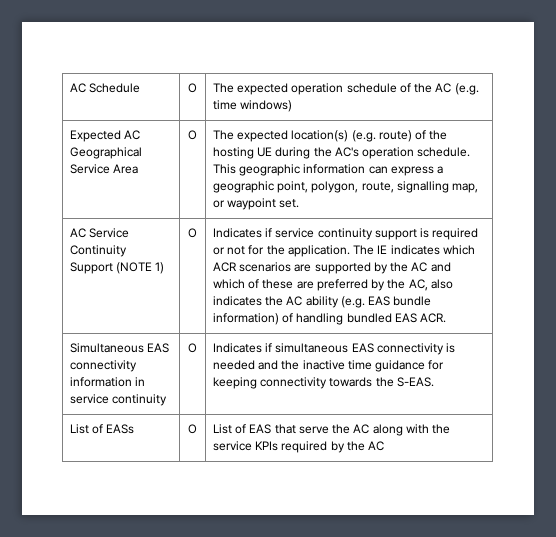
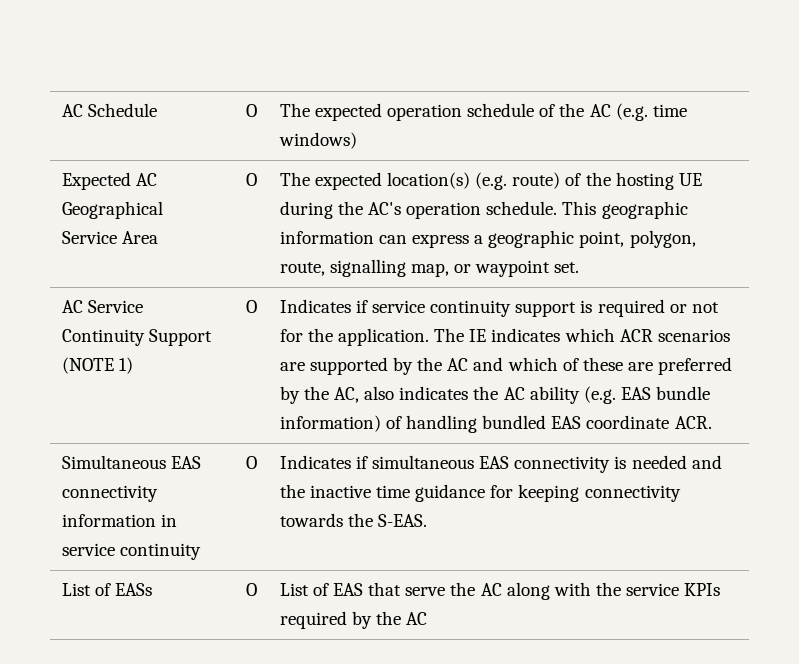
- The IE indicates which ACR scenarios are supported by the AC and which of these are preferred by the AC, also indicates the AC ability (e.g. EAS bundle information) of handling bundled EAS ACR.
+ The IE indicates which ACR scenarios are supported by the AC and which of these are preferred by the AC, also indicates the AC ability (e.g. EAS bundle information) of handling bundled EAS coordinate ACR.

